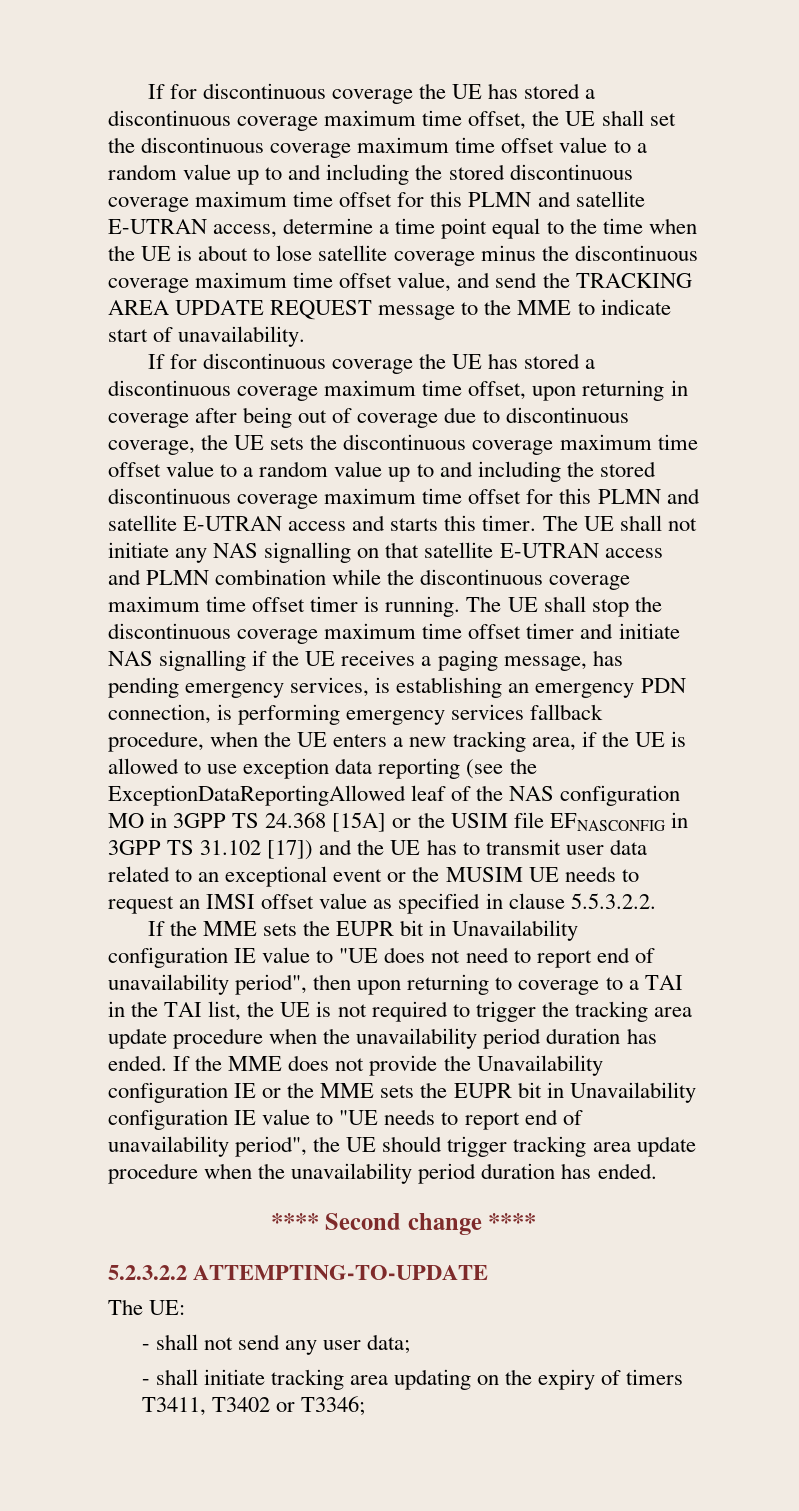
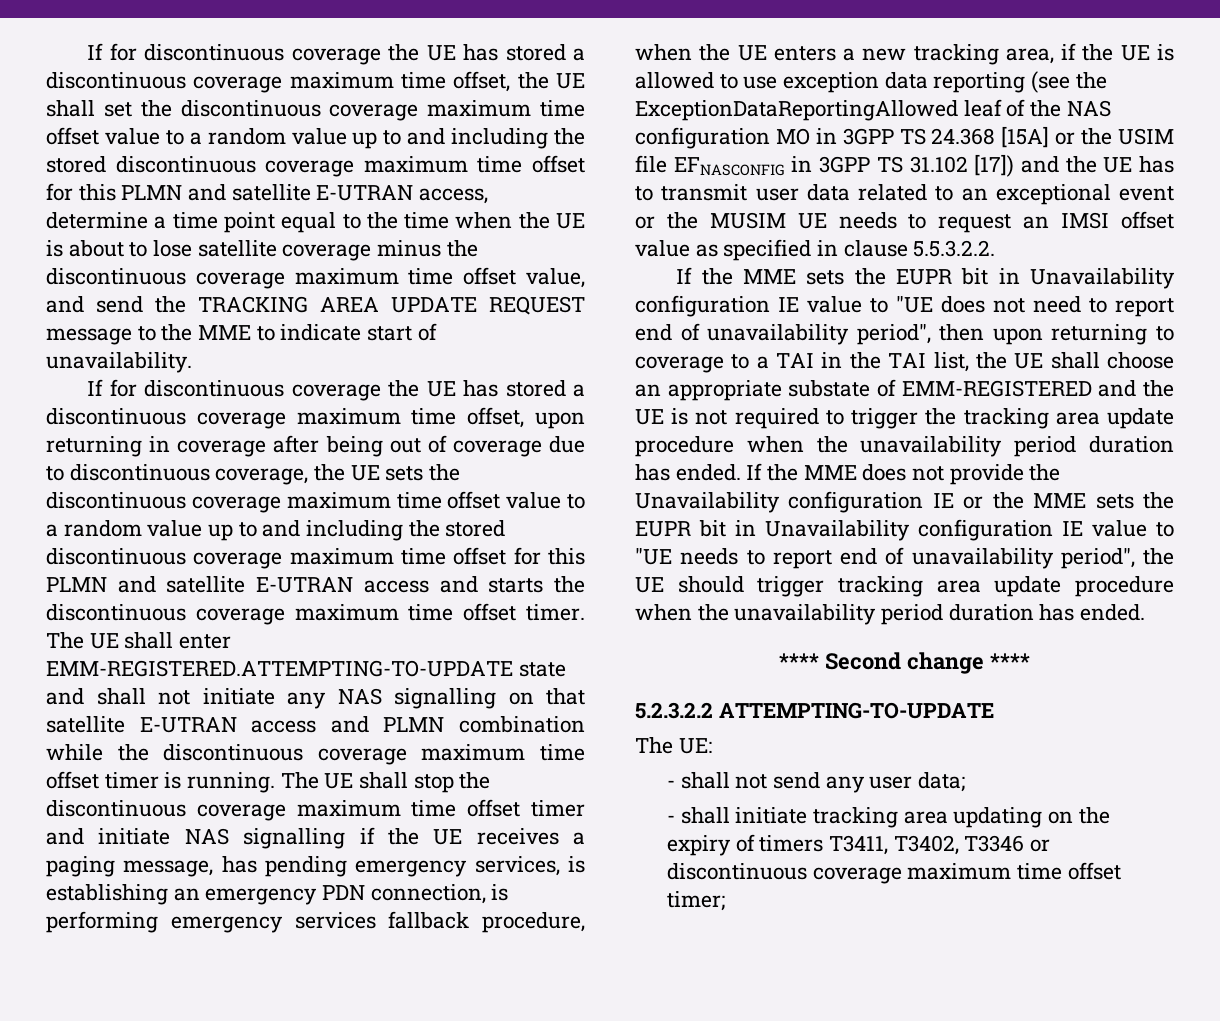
- If for discontinuous coverage the UE has stored a discontinuous coverage maximum time offset, upon returning in coverage after being out of coverage due to discontinuous coverage, the UE sets the discontinuous coverage maximum time offset value to a random value up to and including the stored discontinuous coverage maximum time offset for this PLMN and satellite E-UTRAN access and starts this timer. The UE shall not initiate any NAS signalling on that satellite E-UTRAN access and PLMN combination while the discontinuous coverage maximum time offset timer is running.
+ If for discontinuous coverage the UE has stored a discontinuous coverage maximum time offset, upon returning in coverage after being out of coverage due to discontinuous coverage, the UE sets the discontinuous coverage maximum time offset value to a random value up to and including the stored discontinuous coverage maximum time offset for this PLMN and satellite E-UTRAN access and starts the discontinuous coverage maximum time offset timer. The UE shall enter EMM-REGISTERED.ATTEMPTING-TO-UPDATE state and shall not initiate any NAS signalling on that satellite E-UTRAN access and PLMN combination while the discontinuous coverage maximum time offset timer is running.
- If the MME sets the EUPR bit in Unavailability configuration IE value to "UE does not need to report end of unavailability period", then upon returning to coverage to a TAI in the TAI list, the UE is not required to trigger the tracking area update procedure when the unavailability period duration has ended.
+ If the MME sets the EUPR bit in Unavailability configuration IE value to "UE does not need to report end of unavailability period", then upon returning to coverage to a TAI in the TAI list, the UE shall choose an appropriate substate of EMM-REGISTERED and the UE is not required to trigger the tracking area update procedure when the unavailability period duration has ended.
- - shall initiate tracking area updating on the expiry of timers T3411, T3402 or T3346;
+ - shall initiate tracking area updating on the expiry of timers T3411, T3402, T3346 or discontinuous coverage maximum time offset timer;

